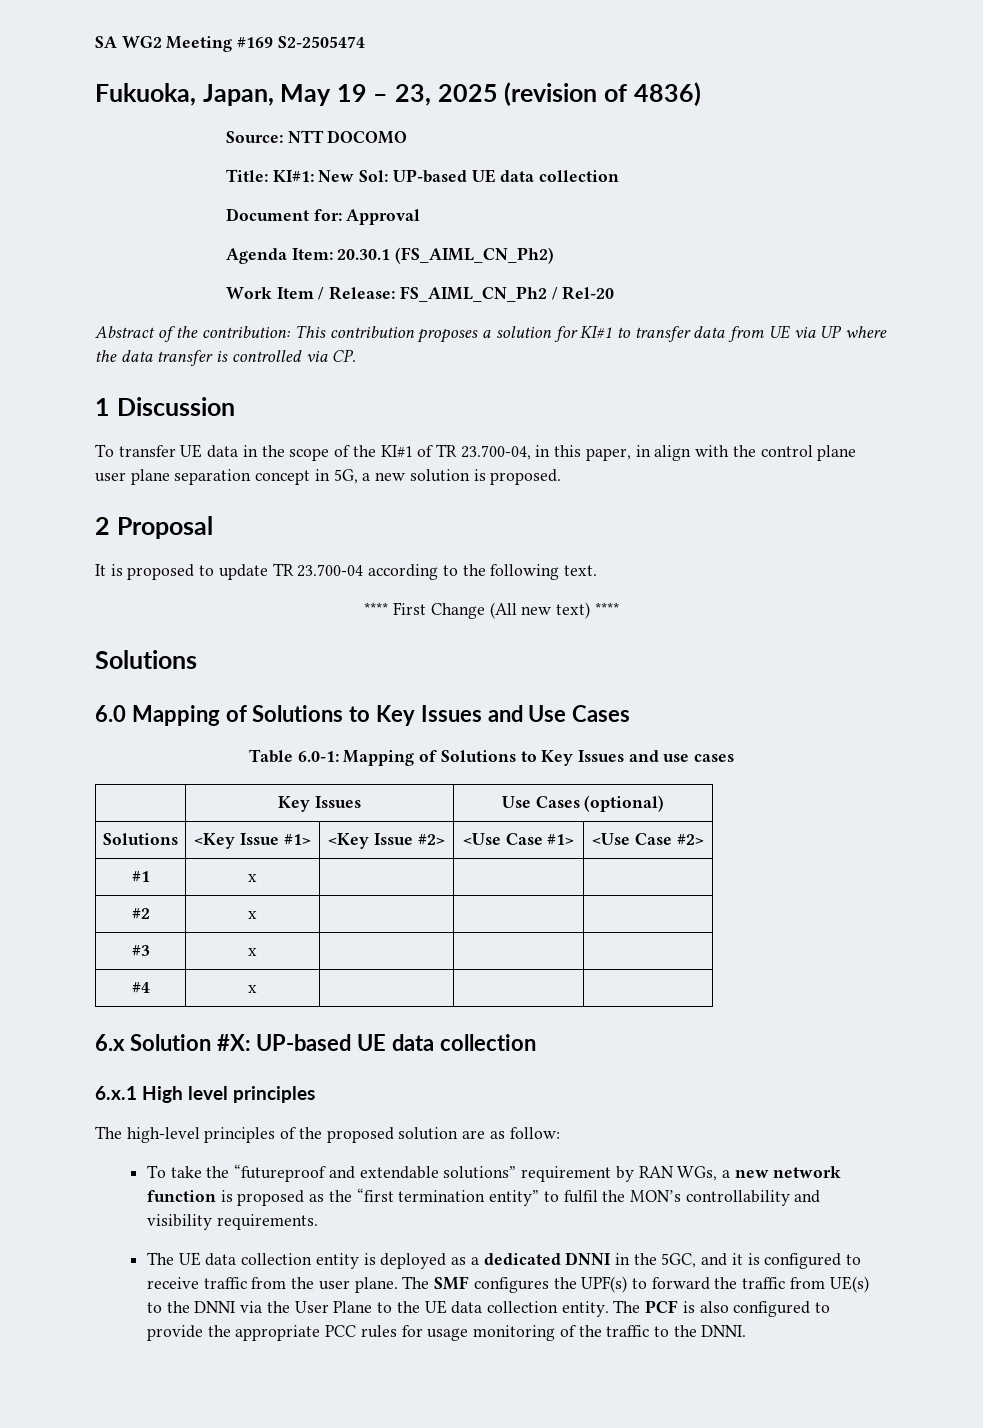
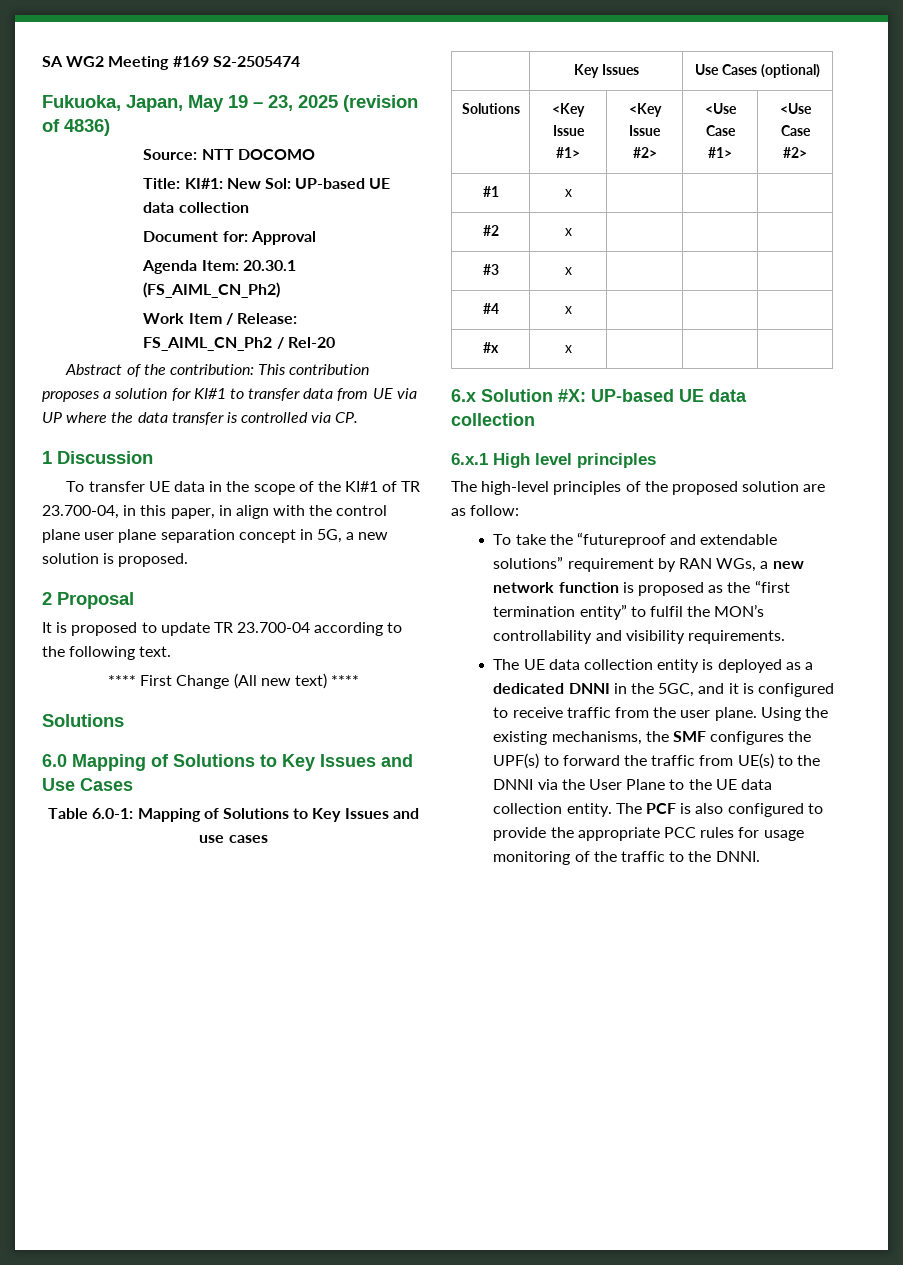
+ #x | x | | |
- The SMF configures the UPF(s) to forward the traffic from UE(s) to the DNNI via the User Plane to the UE data collection entity.
+ Using the existing mechanisms, the SMF configures the UPF(s) to forward the traffic from UE(s) to the DNNI via the User Plane to the UE data collection entity.

